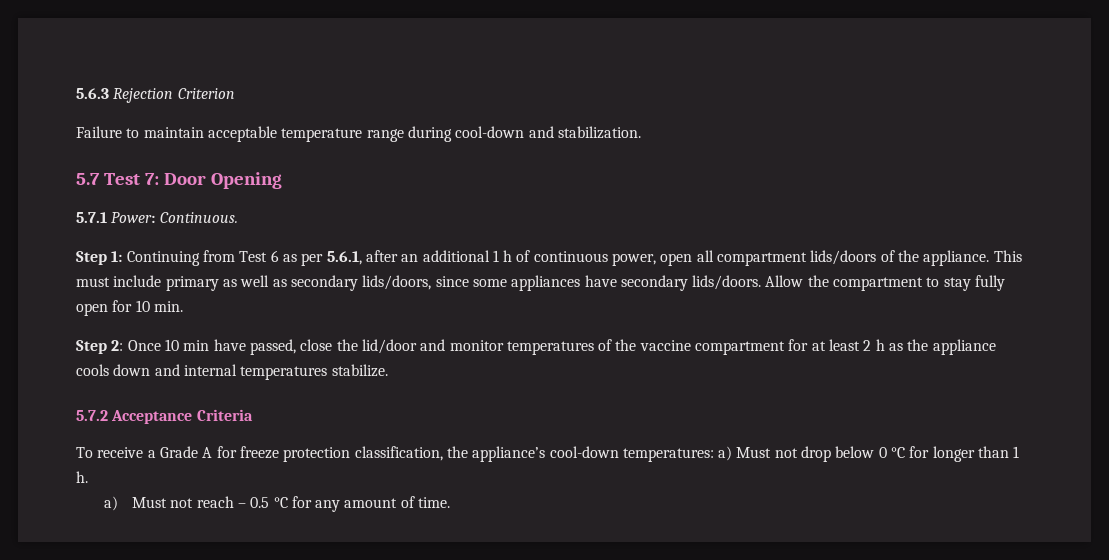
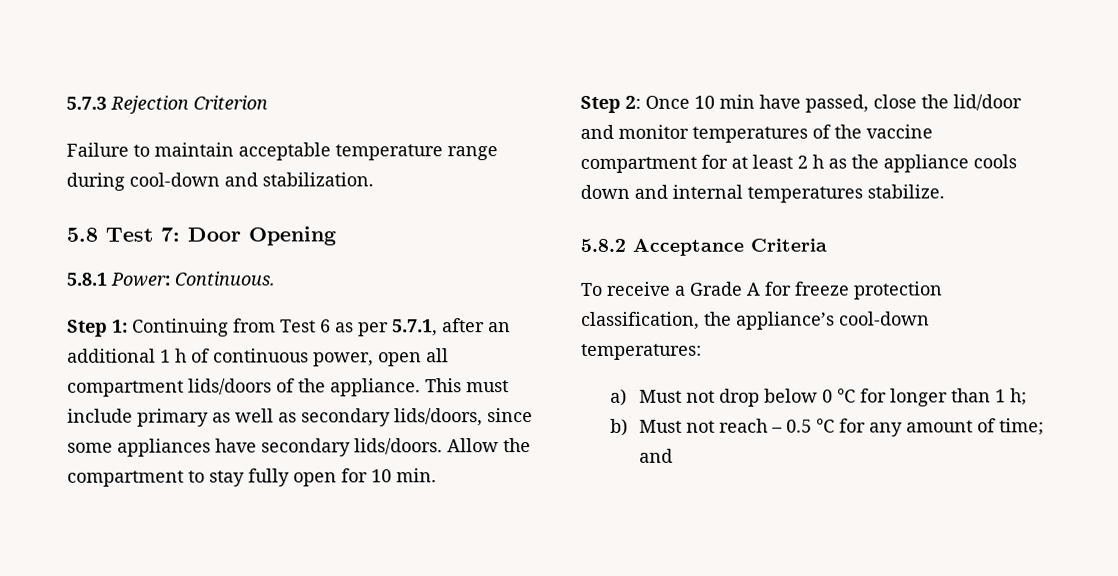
- 5.6.3 Rejection Criterion
+ 5.7.3 Rejection Criterion
- 5.7 Test 7: Door Opening
+ 5.8 Test 7: Door Opening
- 5.7.1 Power: Continuous.
+ 5.8.1 Power: Continuous.
- Step 1: Continuing from Test 6 as per 5.6.1, after an additional 1 h of continuous power, open all compartment lids/doors of the appliance.
+ Step 1: Continuing from Test 6 as per 5.7.1, after an additional 1 h of continuous power, open all compartment lids/doors of the appliance.
- 5.7.2 Acceptance Criteria
+ 5.8.2 Acceptance Criteria
- To receive a Grade A for freeze protection classification, the appliance’s cool-down temperatures: a) Must not drop below 0 °C for longer than 1 h.
- a) Must not reach – 0.5 °C for any amount of time.
+ To receive a Grade A for freeze protection classification, the appliance’s cool-down temperatures:
+ a) Must not drop below 0 °C for longer than 1 h;
+ b) Must not reach – 0.5 °C for any amount of time; and

